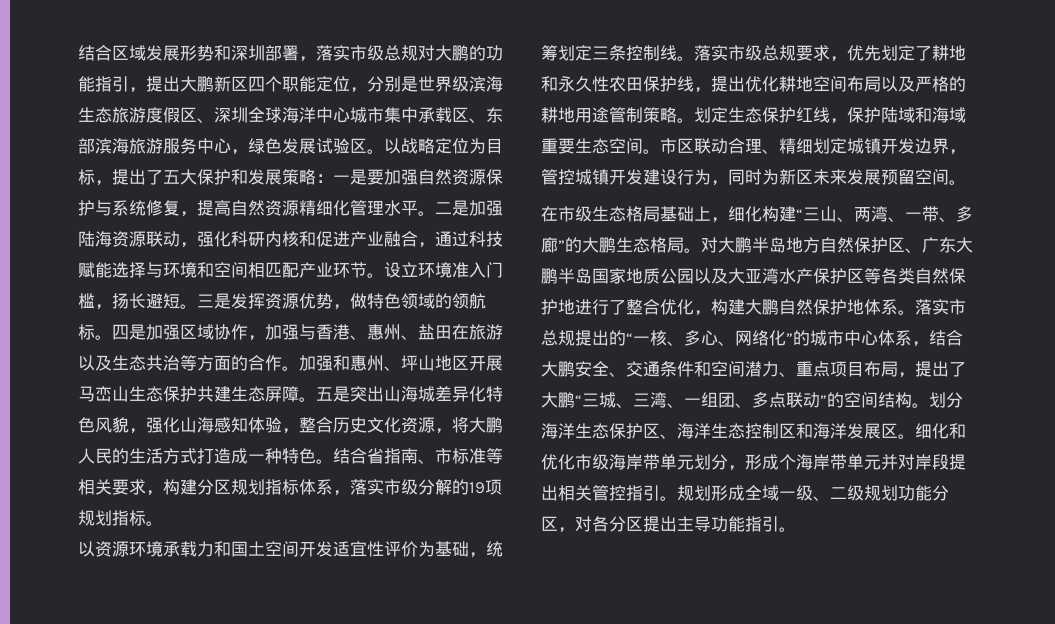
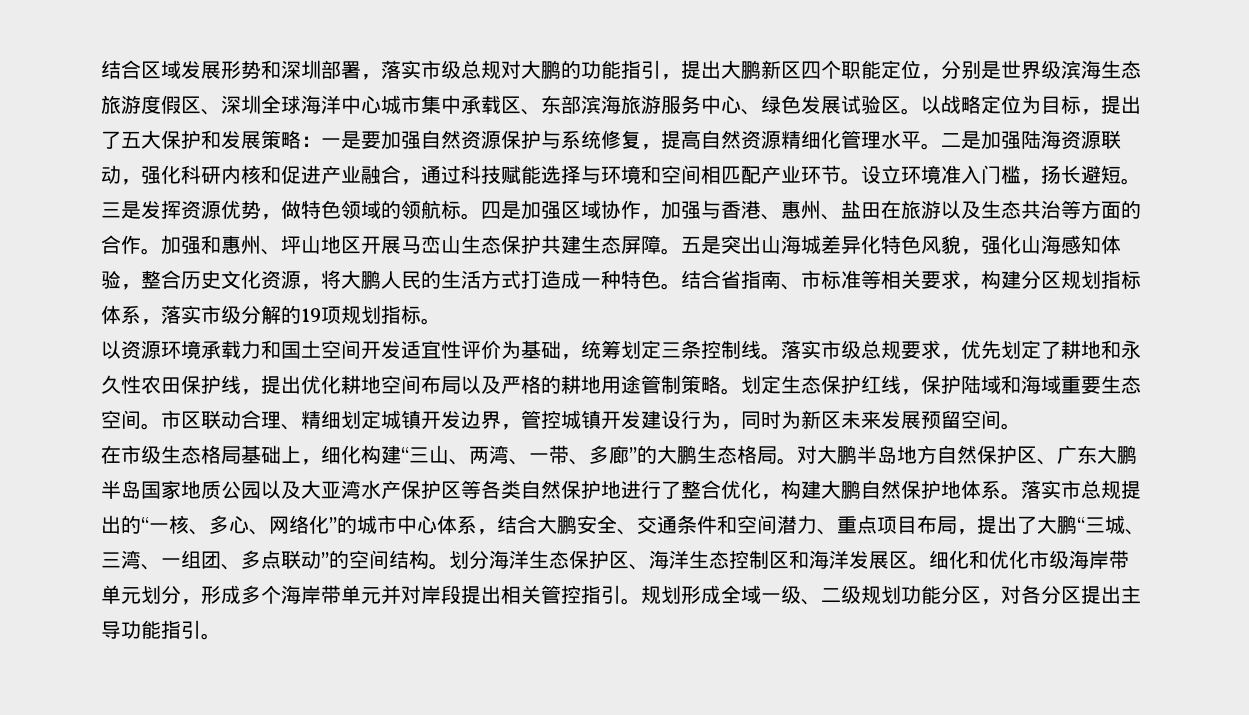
- 结合区域发展形势和深圳部署，落实市级总规对大鹏的功能指引，提出大鹏新区四个职能定位，分别是世界级滨海生态旅游度假区、深圳全球海洋中心城市集中承载区、东部滨海旅游服务中心，绿色发展试验区。
+ 结合区域发展形势和深圳部署，落实市级总规对大鹏的功能指引，提出大鹏新区四个职能定位，分别是世界级滨海生态旅游度假区、深圳全球海洋中心城市集中承载区、东部滨海旅游服务中心、绿色发展试验区。
- 细化和优化市级海岸带单元划分，形成个海岸带单元并对岸段提出相关管控指引。
+ 细化和优化市级海岸带单元划分，形成多个海岸带单元并对岸段提出相关管控指引。

